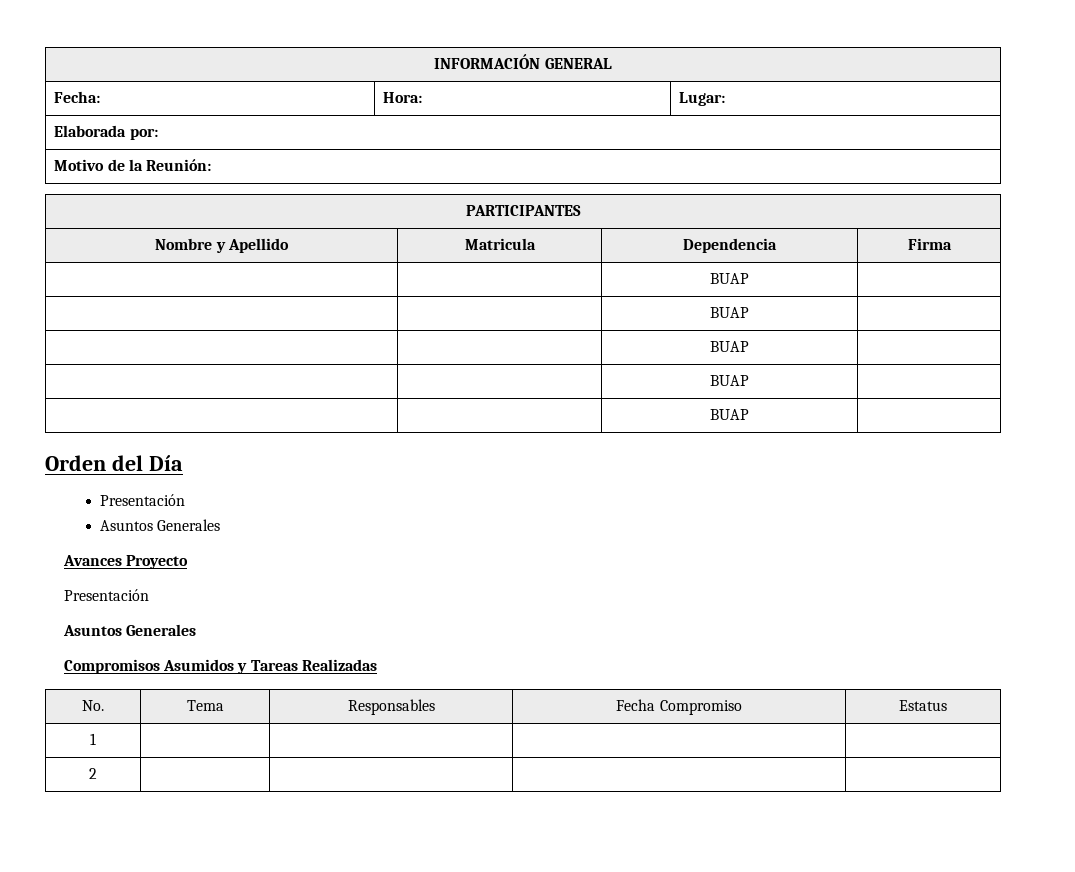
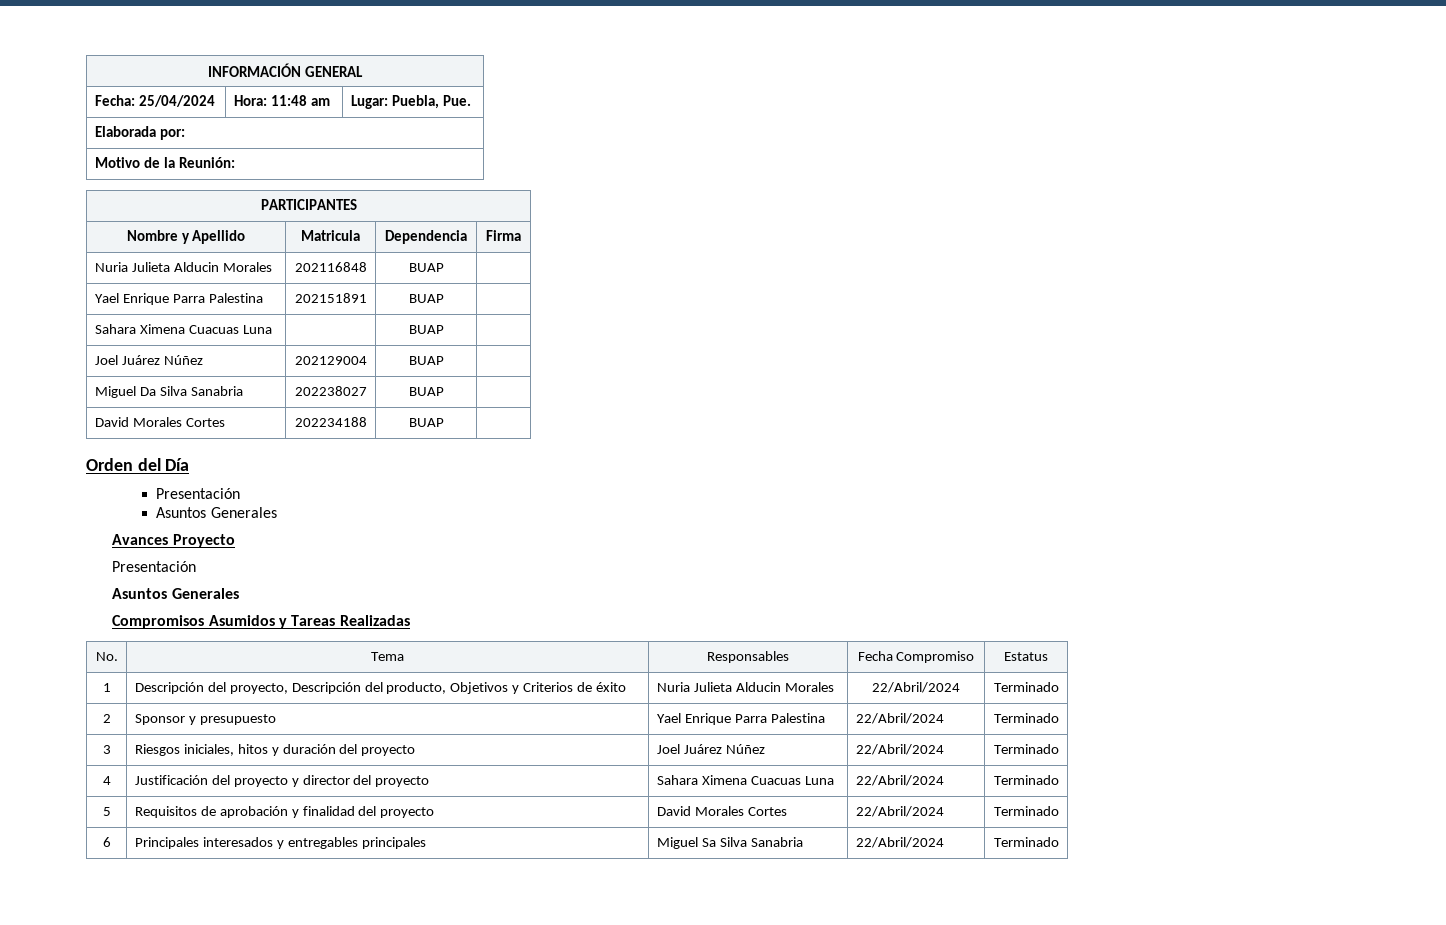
- Fecha: | Hora: | Lugar:
+ Fecha: 25/04/2024 | Hora: 11:48 am | Lugar: Puebla, Pue.
  Nombre y Apellido | Matricula | Dependencia | Firma
- | | BUAP |
- | | BUAP |
- | | BUAP |
- | | BUAP |
- | | BUAP |
+ Nuria Julieta Alducin Morales | 202116848 | BUAP |
+ Yael Enrique Parra Palestina | 202151891 | BUAP |
+ Sahara Ximena Cuacuas Luna | | BUAP |
+ Joel Juárez Núñez | 202129004 | BUAP |
+ Miguel Da Silva Sanabria | 202238027 | BUAP |
+ David Morales Cortes | 202234188 | BUAP |
- 1 | | | |
- 2 | | | |
+ 1 | Descripción del proyecto, Descripción del producto, Objetivos y Criterios de éxito | Nuria Julieta Alducin Morales | 22/Abril/2024 | Terminado
+ 2 | Sponsor y presupuesto | Yael Enrique Parra Palestina | 22/Abril/2024 | Terminado
+ 3 | Riesgos iniciales, hitos y duración del proyecto | Joel Juárez Núñez | 22/Abril/2024 | Terminado
+ 4 | Justificación del proyecto y director del proyecto | Sahara Ximena Cuacuas Luna | 22/Abril/2024 | Terminado
+ 5 | Requisitos de aprobación y finalidad del proyecto | David Morales Cortes | 22/Abril/2024 | Terminado
+ 6 | Principales interesados y entregables principales | Miguel Sa Silva Sanabria | 22/Abril/2024 | Terminado

